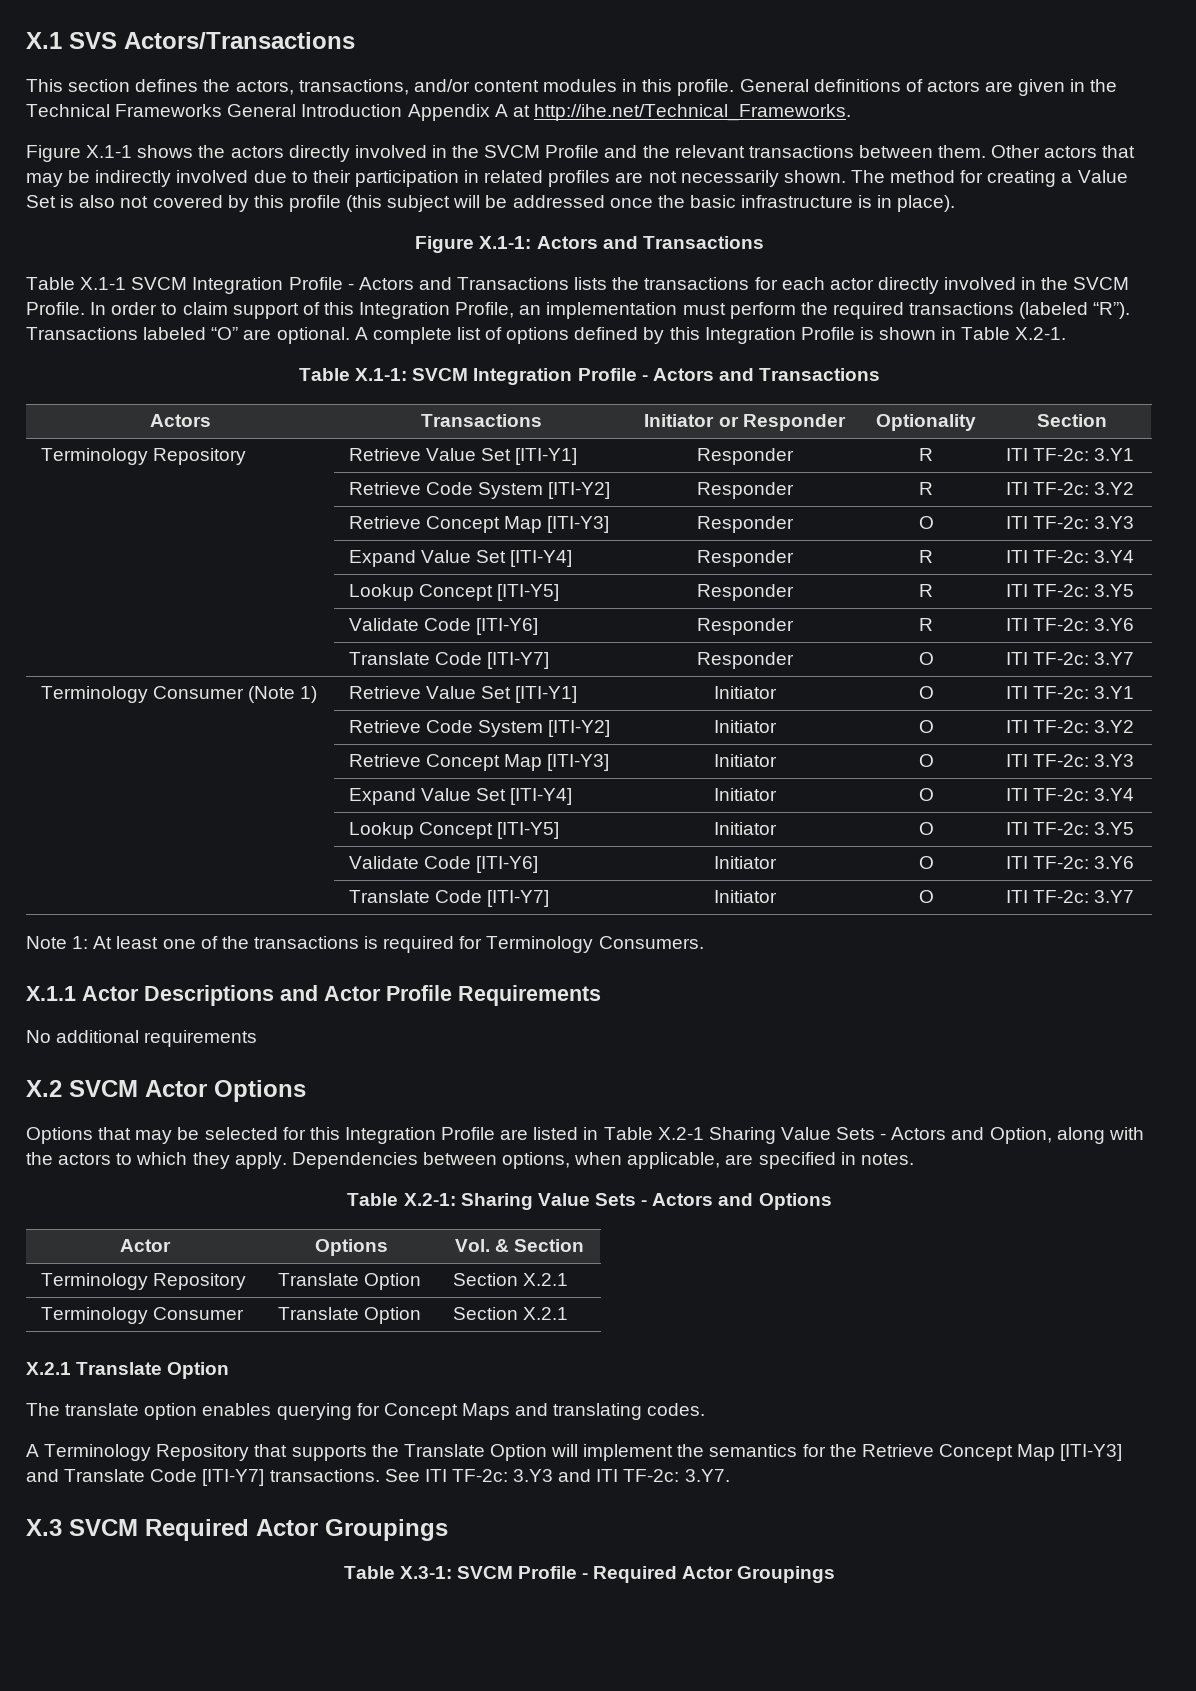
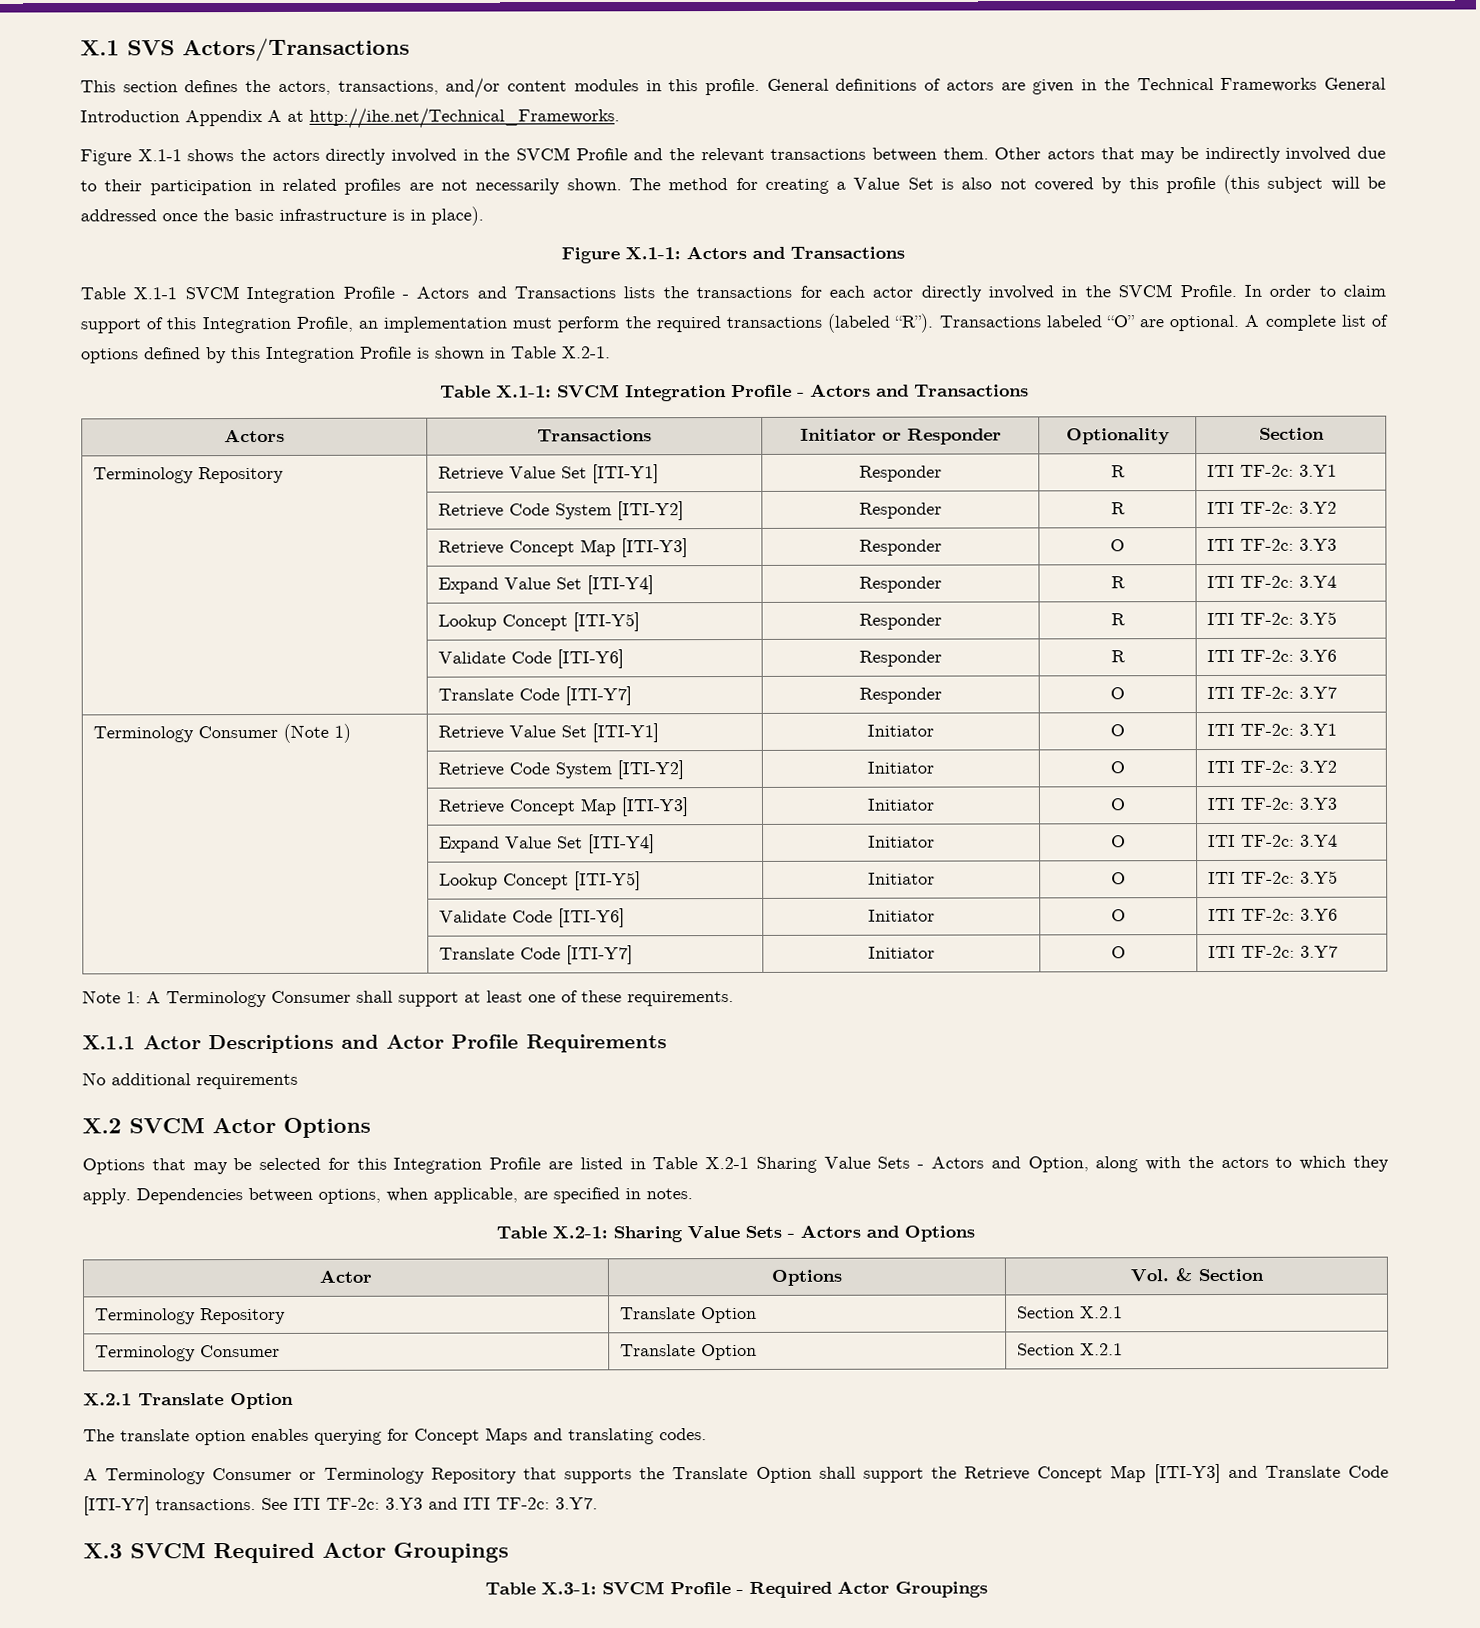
- Note 1: At least one of the transactions is required for Terminology Consumers.
+ Note 1: A Terminology Consumer shall support at least one of these requirements.
- A Terminology Repository that supports the Translate Option will implement the semantics for the Retrieve Concept Map [ITI-Y3] and Translate Code [ITI-Y7] transactions.
+ A Terminology Consumer or Terminology Repository that supports the Translate Option shall support the Retrieve Concept Map [ITI-Y3] and Translate Code [ITI-Y7] transactions.

